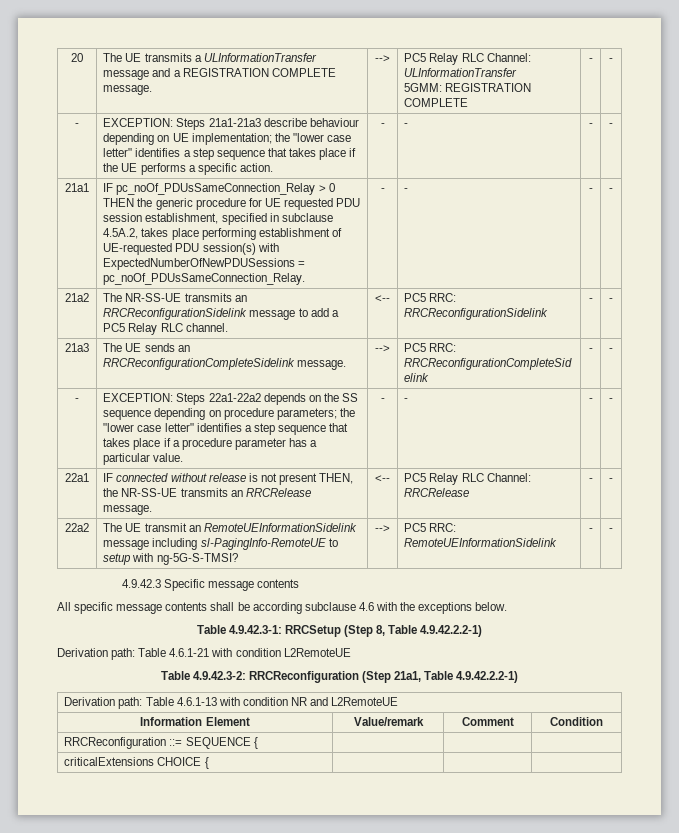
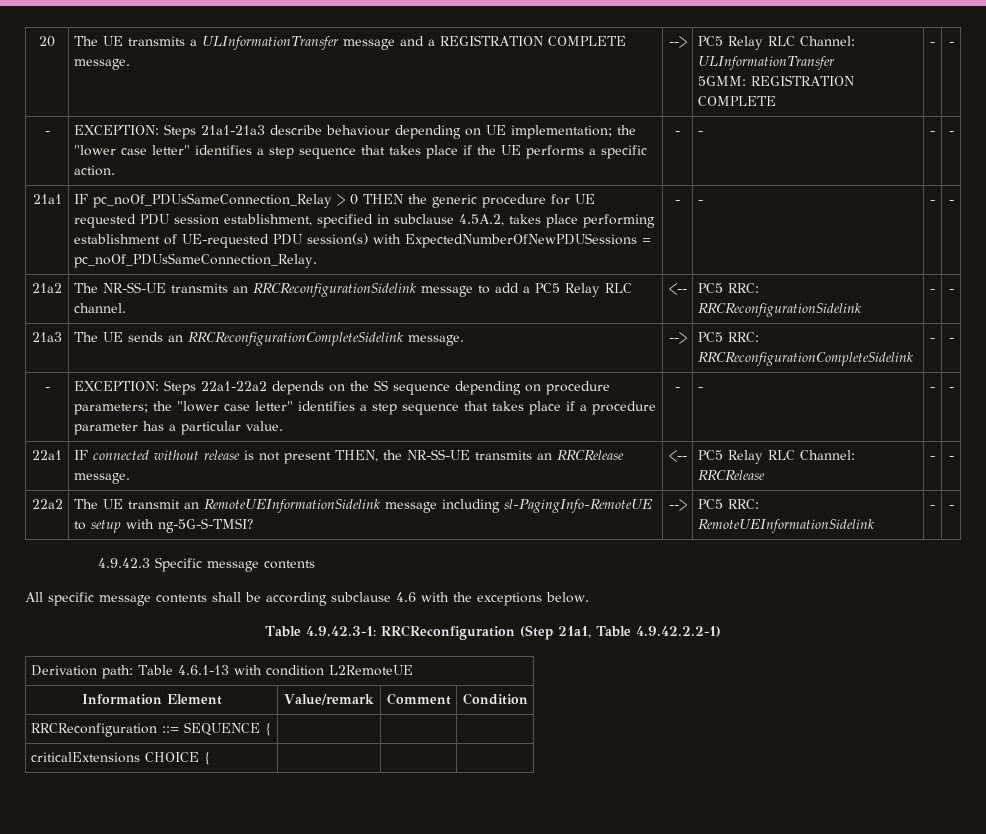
- Table 4.9.42.3-1: RRCSetup (Step 8, Table 4.9.42.2.2-1)
- Derivation path: Table 4.6.1-21 with condition L2RemoteUE
- Table 4.9.42.3-2: RRCReconfiguration (Step 21a1, Table 4.9.42.2.2-1)
+ Table 4.9.42.3-1: RRCReconfiguration (Step 21a1, Table 4.9.42.2.2-1)
- Derivation path: Table 4.6.1-13 with condition NR and L2RemoteUE
+ Derivation path: Table 4.6.1-13 with condition L2RemoteUE

